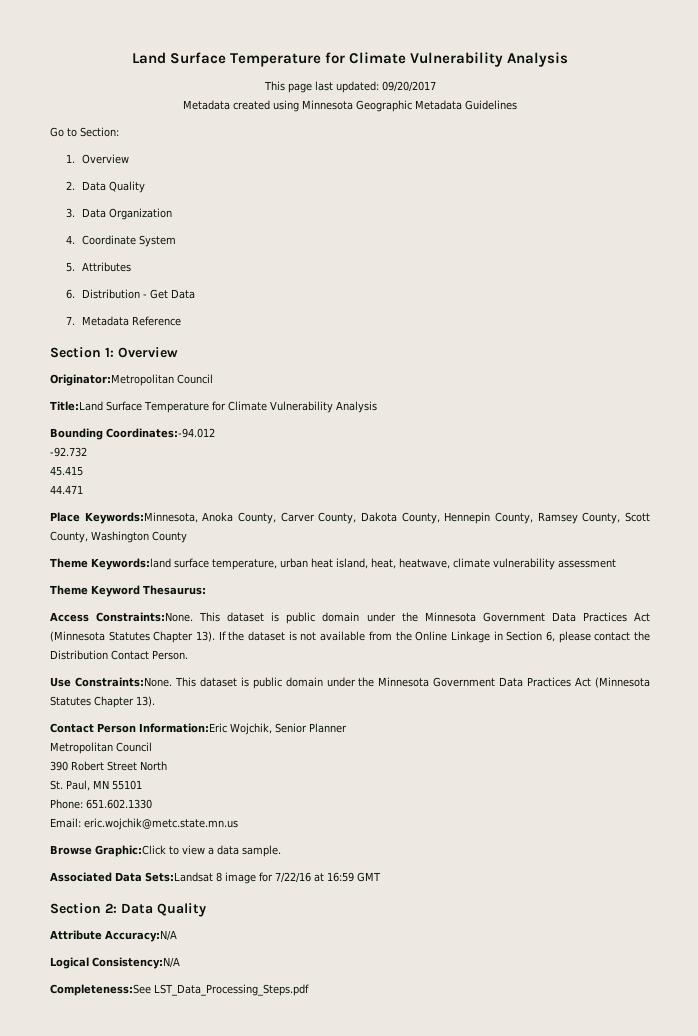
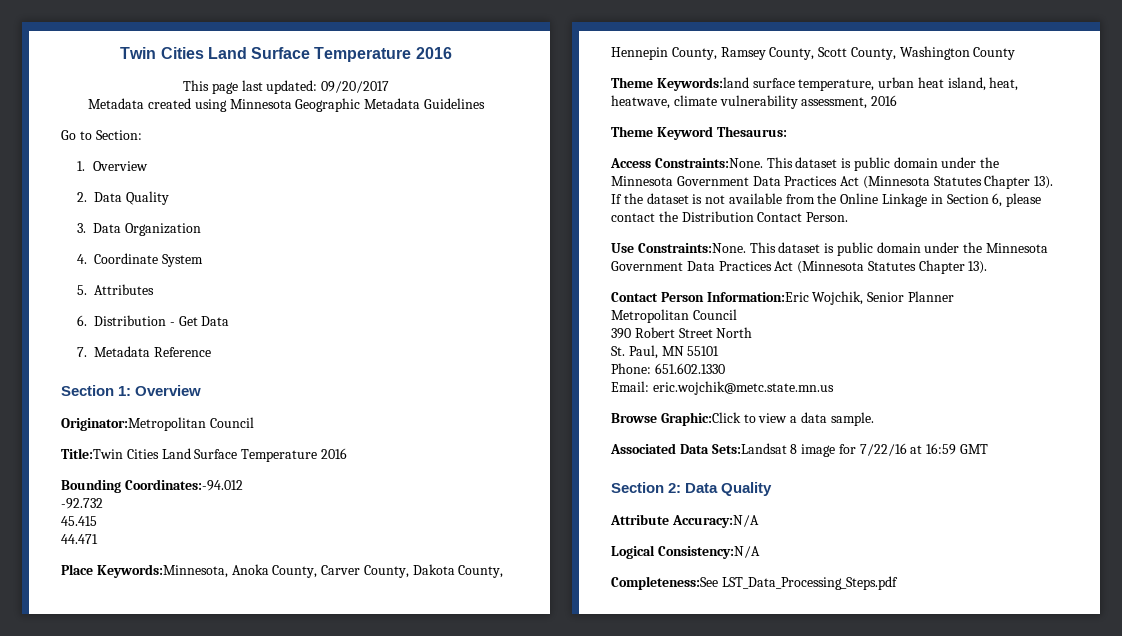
- Land Surface Temperature for Climate Vulnerability Analysis
+ Twin Cities Land Surface Temperature 2016
- Title:Land Surface Temperature for Climate Vulnerability Analysis
+ Title:Twin Cities Land Surface Temperature 2016
- Theme Keywords:land surface temperature, urban heat island, heat, heatwave, climate vulnerability assessment
+ Theme Keywords:land surface temperature, urban heat island, heat, heatwave, climate vulnerability assessment, 2016

